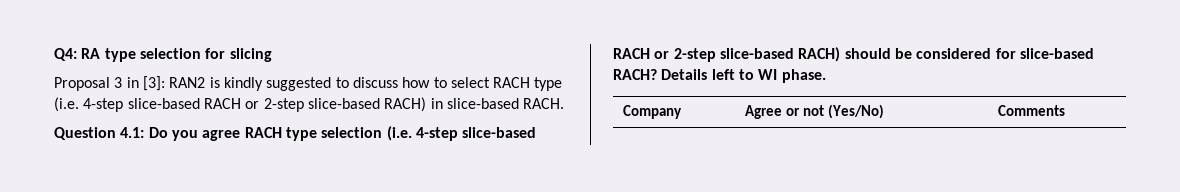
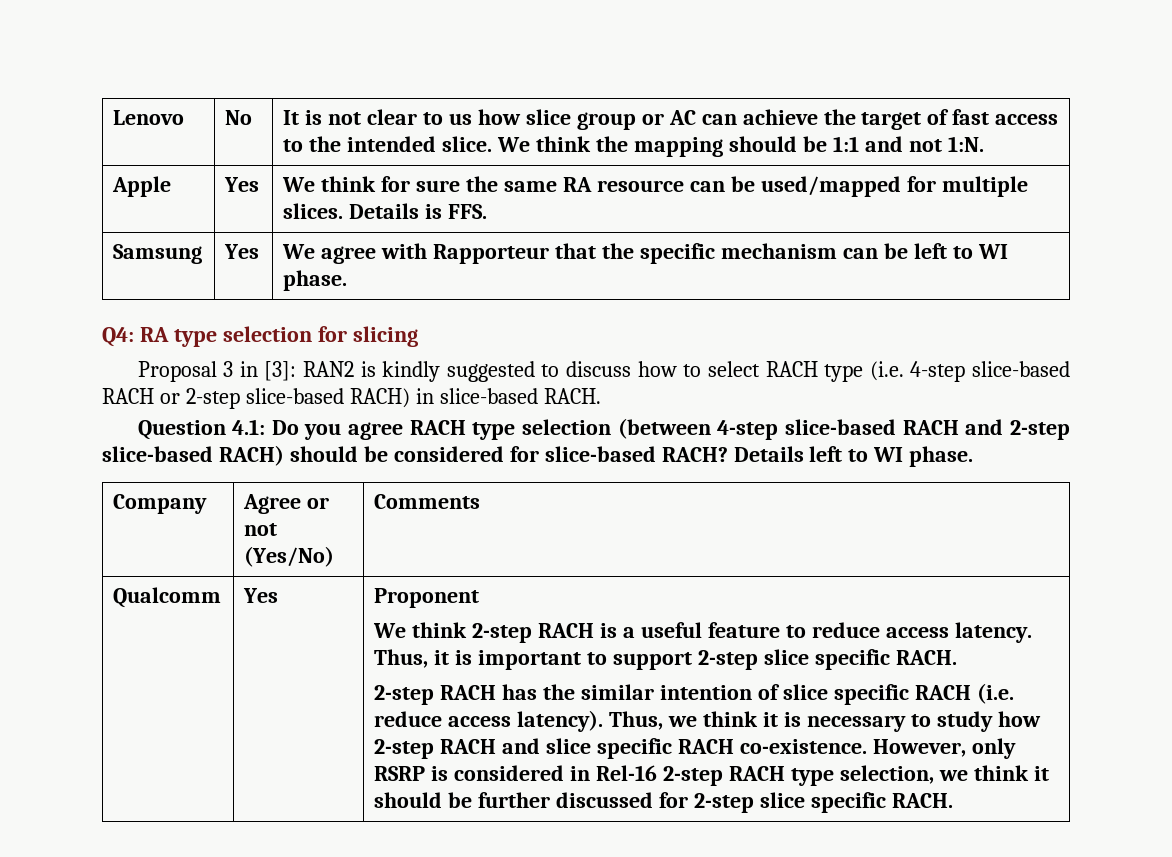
+ Lenovo | No | It is not clear to us how slice group or AC can achieve the target of fast access to the intended slice. We think the mapping should be 1:1 and not 1:N.
+ Apple | Yes | We think for sure the same RA resource can be used/mapped for multiple slices. Details is FFS.
+ Samsung | Yes | We agree with Rapporteur that the specific mechanism can be left to WI phase.
- Question 4.1: Do you agree RACH type selection (i.e. 4-step slice-based RACH or 2-step slice-based RACH) should be considered for slice-based RACH?
+ Question 4.1: Do you agree RACH type selection (between 4-step slice-based RACH and 2-step slice-based RACH) should be considered for slice-based RACH?
+ Qualcomm | Yes | Proponent
+ We think 2-step RACH is a useful feature to reduce access latency. Thus, it is important to support 2-step slice specific RACH.
+ 2-step RACH has the similar intention of slice specific RACH (i.e. reduce access latency). Thus, we think it is necessary to study how 2-step RACH and slice specific RACH co-existence. However, only RSRP is considered in Rel-16 2-step RACH type selection, we think it should be further discussed for 2-step slice specific RACH.

